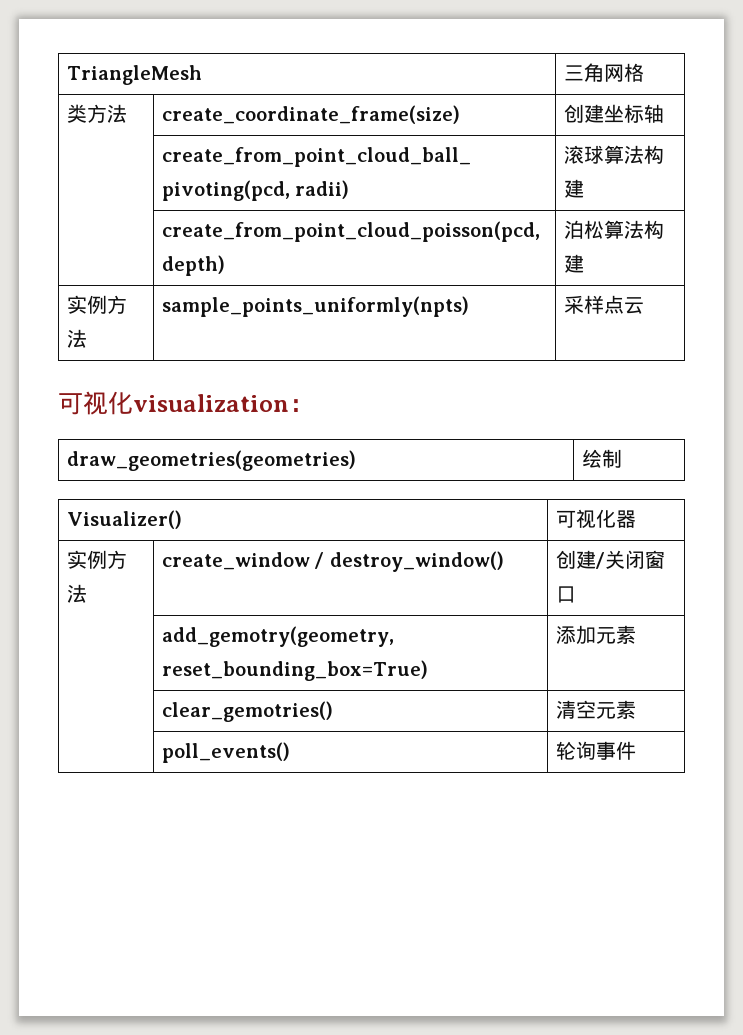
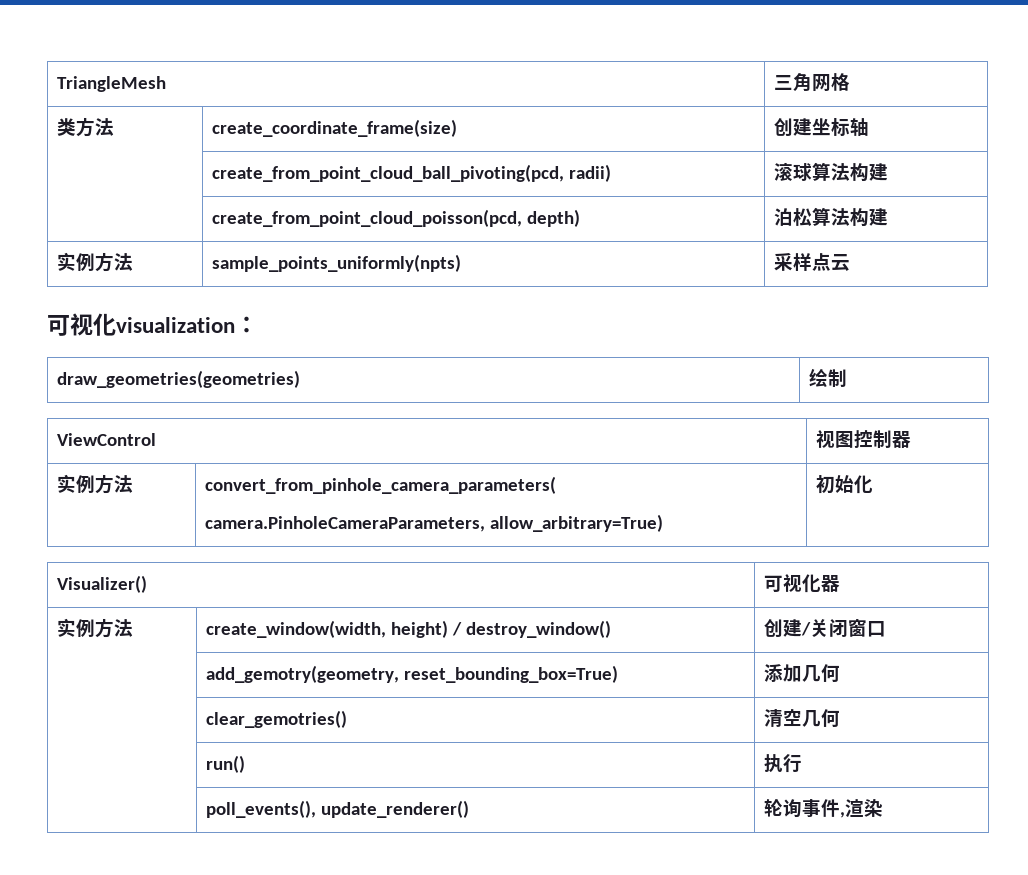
+ ViewControl | 视图控制器
+ 实例方法 | convert_from_pinhole_camera_parameters(
+ camera.PinholeCameraParameters, allow_arbitrary=True) | 初始化
- 实例方法 | create_window / destroy_window() | 创建/关闭窗口
+ 实例方法 | create_window(width, height) / destroy_window() | 创建/关闭窗口
- | add_gemotry(geometry, reset_bounding_box=True) | 添加元素
+ | add_gemotry(geometry, reset_bounding_box=True) | 添加几何
- | clear_gemotries() | 清空元素
- | poll_events() | 轮询事件
+ | clear_gemotries() | 清空几何
+ | run() | 执行
+ | poll_events(), update_renderer() | 轮询事件,渲染

